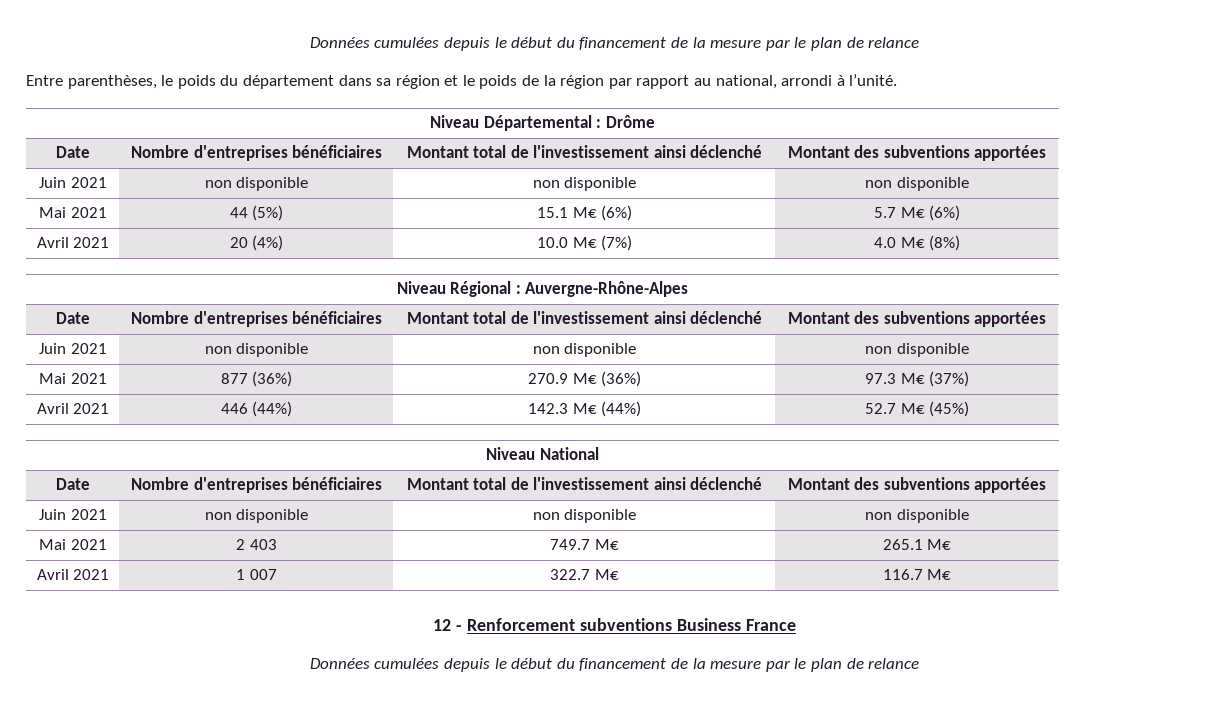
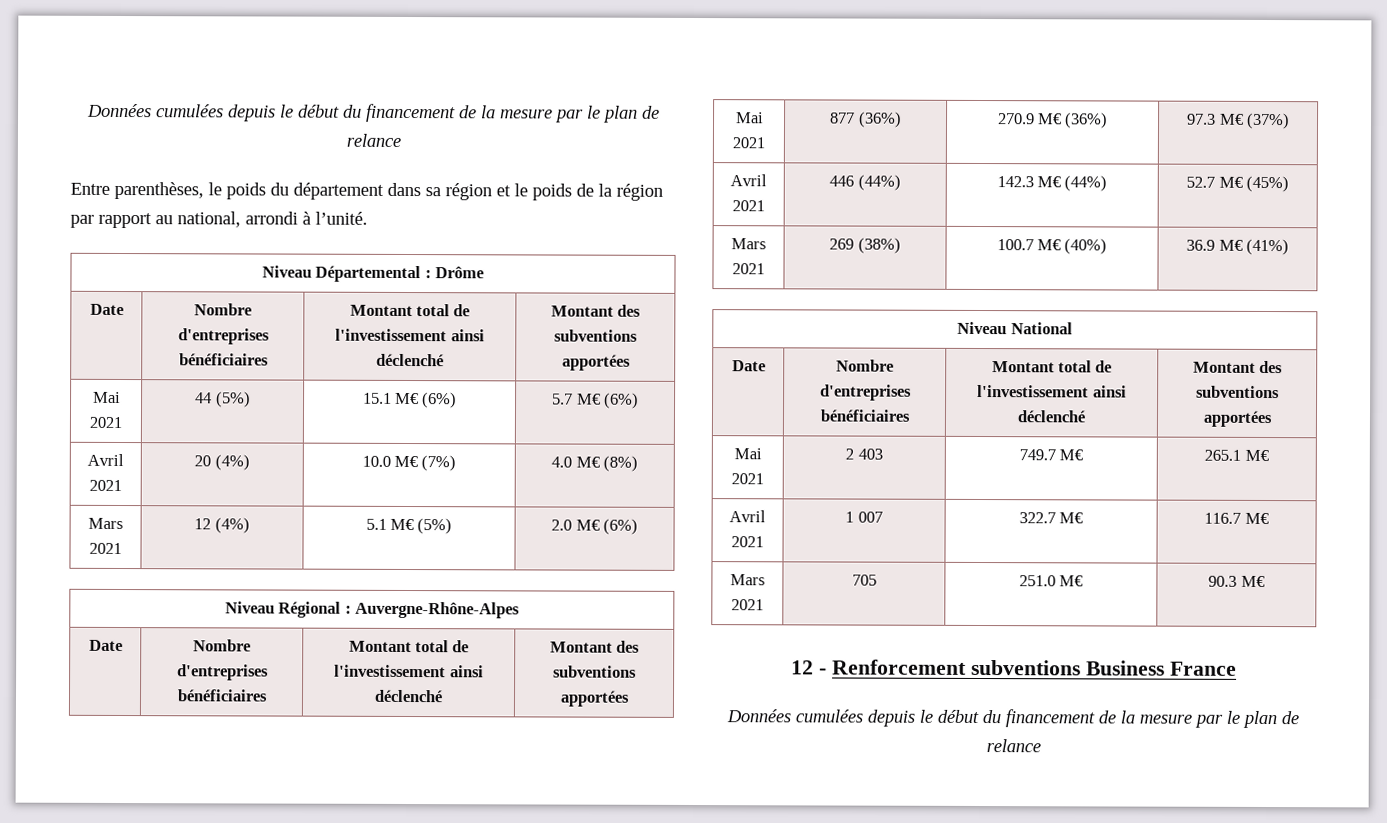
  Niveau Départemental : Drôme
  Date | Nombre d'entreprises bénéficiaires | Montant total de l'investissement ainsi déclenché | Montant des subventions apportées
- Juin 2021 | non disponible | non disponible | non disponible
+ Mars 2021 | 12 (4%) | 5.1 M€ (5%) | 2.0 M€ (6%)
  Niveau Régional : Auvergne-Rhône-Alpes
  Date | Nombre d'entreprises bénéficiaires | Montant total de l'investissement ainsi déclenché | Montant des subventions apportées
- Juin 2021 | non disponible | non disponible | non disponible
+ Mars 2021 | 269 (38%) | 100.7 M€ (40%) | 36.9 M€ (41%)
  Niveau National
  Date | Nombre d'entreprises bénéficiaires | Montant total de l'investissement ainsi déclenché | Montant des subventions apportées
- Juin 2021 | non disponible | non disponible | non disponible
+ Mars 2021 | 705 | 251.0 M€ | 90.3 M€

